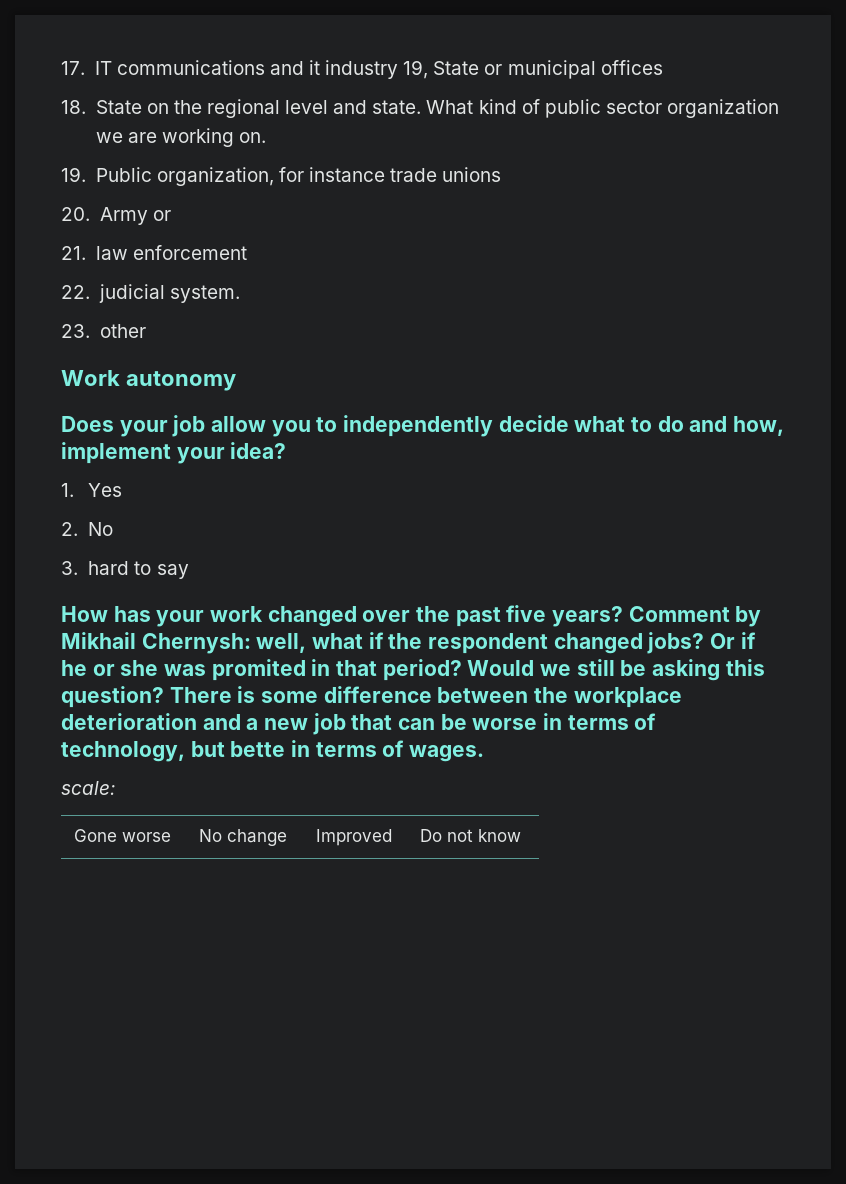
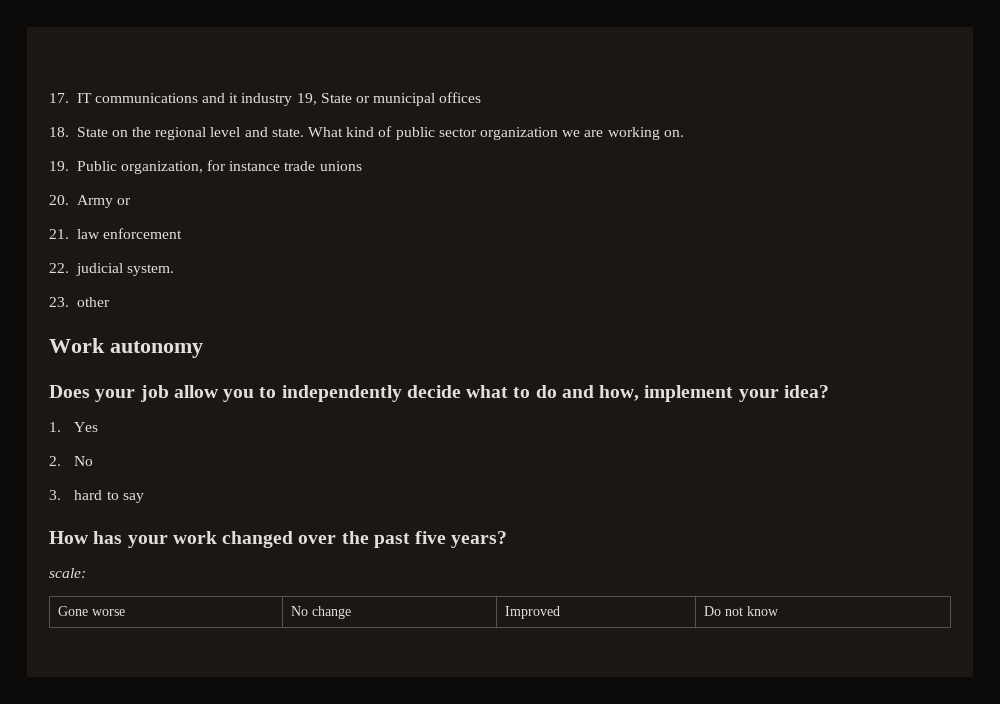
- Comment by Mikhail Chernysh: well, what if the respondent changed jobs? Or if he or she was promited in that period? Would we still be asking this question? There is some difference between the workplace deterioration and a new job that can be worse in terms of technology, but bette in terms of wages.

